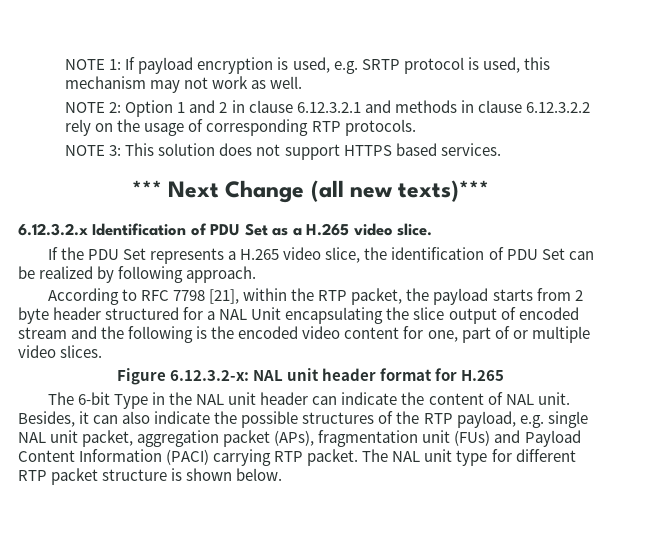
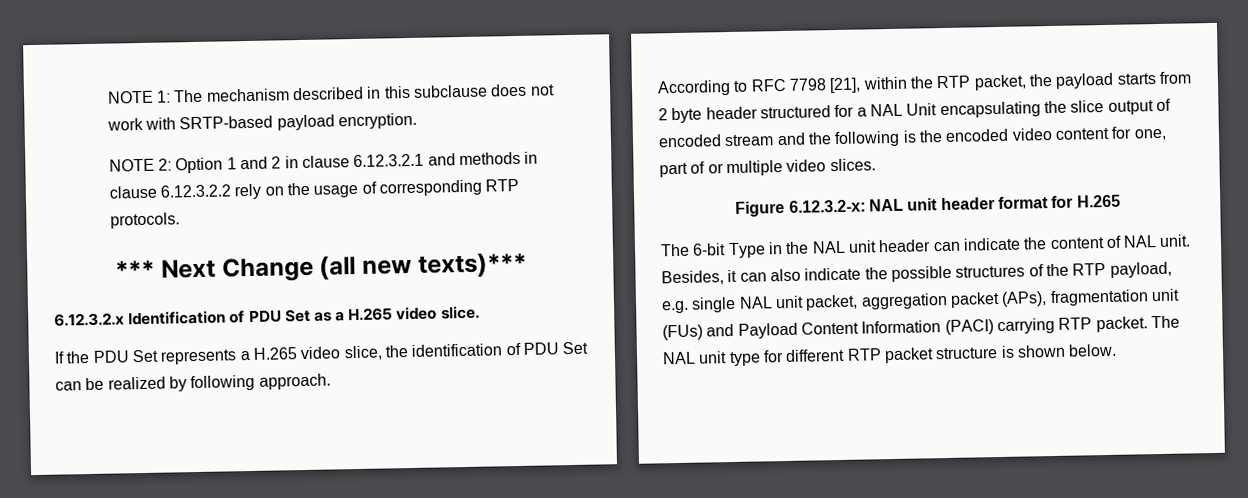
- NOTE 1: If payload encryption is used, e.g. SRTP protocol is used, this mechanism may not work as well.
+ NOTE 1: The mechanism described in this subclause does not work with SRTP-based payload encryption.
- NOTE 3: This solution does not support HTTPS based services.

